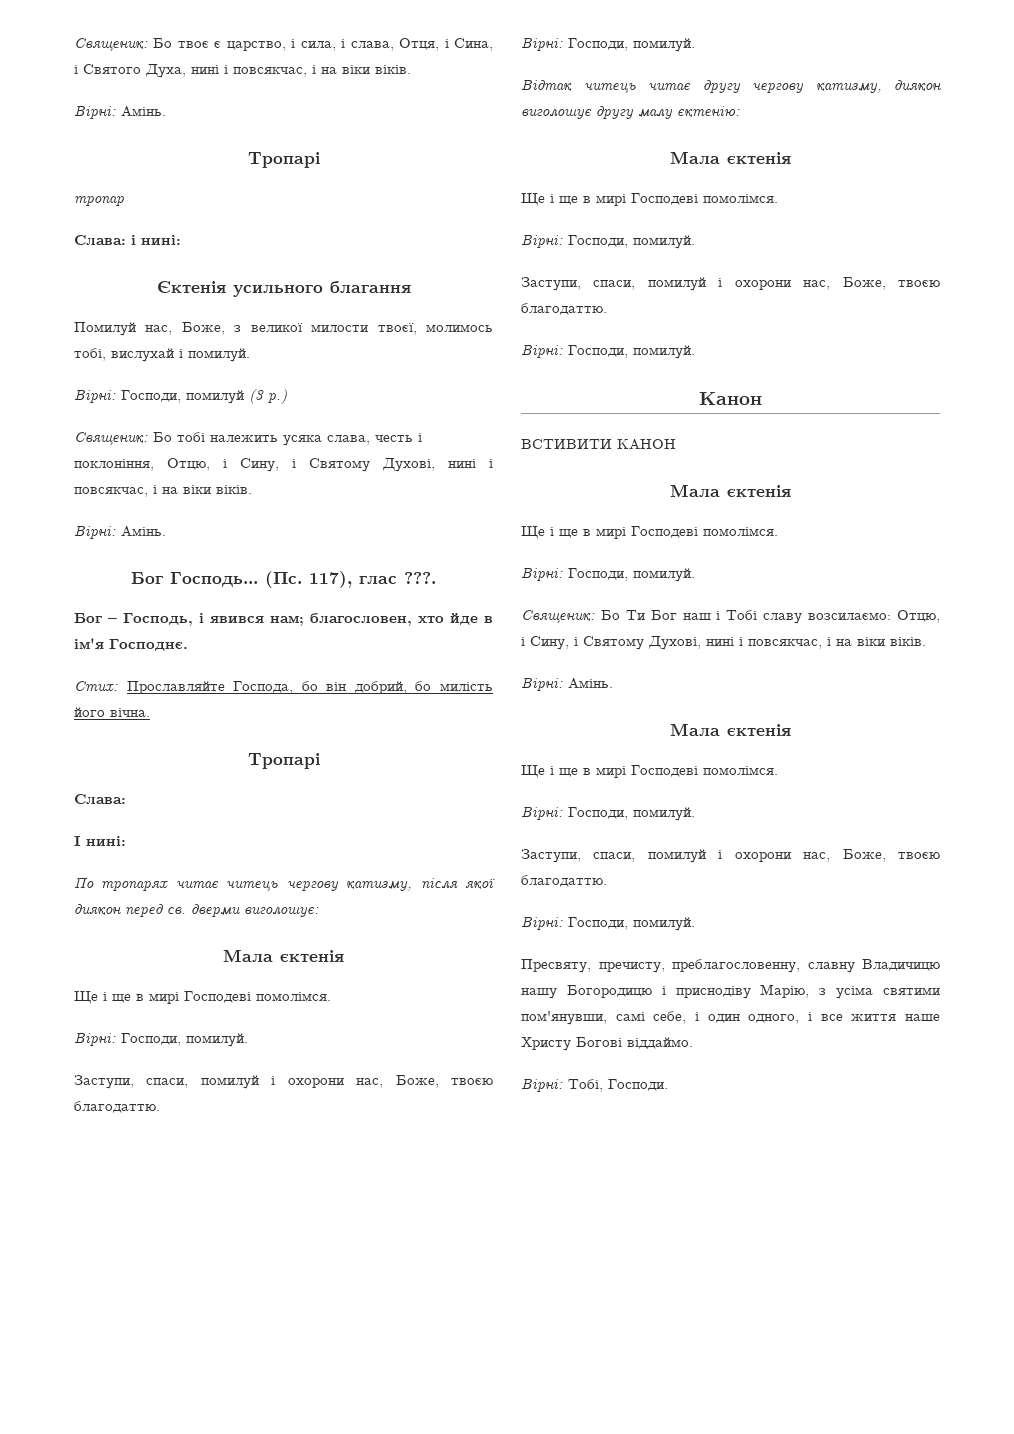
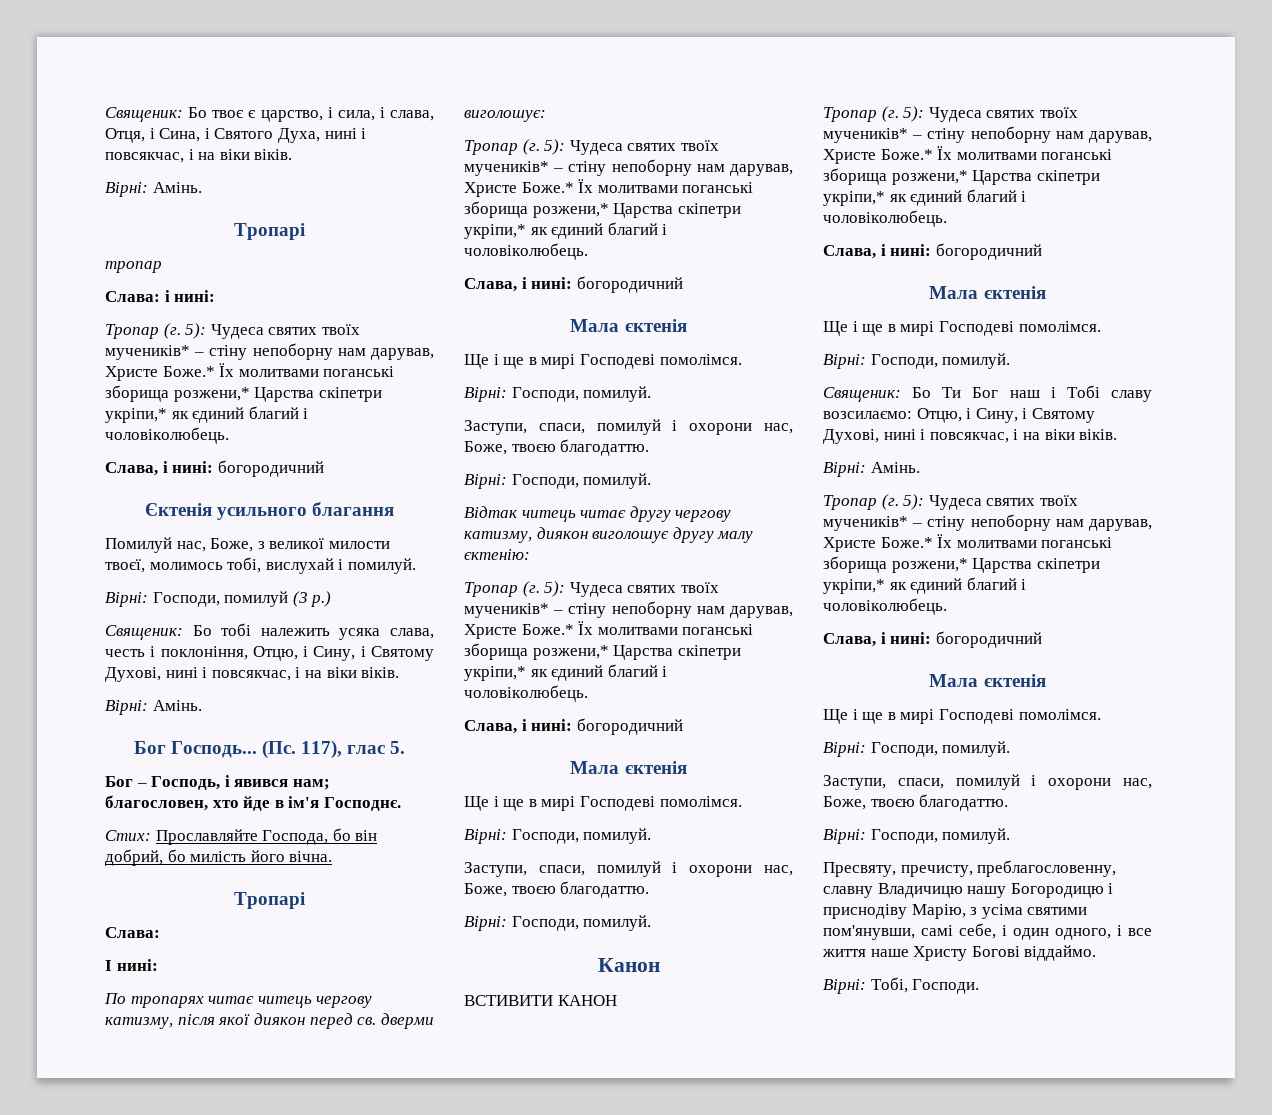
  Слава: і нині:
+ Тропар (г. 5): Чудеса святих твоїх мучеників* – стіну непоборну нам дарував, Христе Боже.* Їх молитвами поганські зборища розжени,* Царства скіпетри укріпи,* як єдиний благий і чоловіколюбець.
+ Слава, і нині: богородичний
- (Пс. 117), глас ???.
+ (Пс. 117), глас 5.
  По тропарях читає читець чергову катизму, після якої диякон перед св. дверми виголошує:
+ Тропар (г. 5): Чудеса святих твоїх мучеників* – стіну непоборну нам дарував, Христе Боже.* Їх молитвами поганські зборища розжени,* Царства скіпетри укріпи,* як єдиний благий і чоловіколюбець.
+ Слава, і нині: богородичний
  Відтак читець читає другу чергову катизму, диякон виголошує другу малу єктенію:
+ Тропар (г. 5): Чудеса святих твоїх мучеників* – стіну непоборну нам дарував, Христе Боже.* Їх молитвами поганські зборища розжени,* Царства скіпетри укріпи,* як єдиний благий і чоловіколюбець.
+ Слава, і нині: богородичний
  ВСТИВИТИ КАНОН
+ Тропар (г. 5): Чудеса святих твоїх мучеників* – стіну непоборну нам дарував, Христе Боже.* Їх молитвами поганські зборища розжени,* Царства скіпетри укріпи,* як єдиний благий і чоловіколюбець.
+ Слава, і нині: богородичний
  Священик: Бо Ти Бог наш і Тобі славу возсилаємо: Отцю, і Сину, і Святому Духові, нині і повсякчас, і на віки віків.
  Вірні: Амінь.
+ Тропар (г. 5): Чудеса святих твоїх мучеників* – стіну непоборну нам дарував, Христе Боже.* Їх молитвами поганські зборища розжени,* Царства скіпетри укріпи,* як єдиний благий і чоловіколюбець.
+ Слава, і нині: богородичний

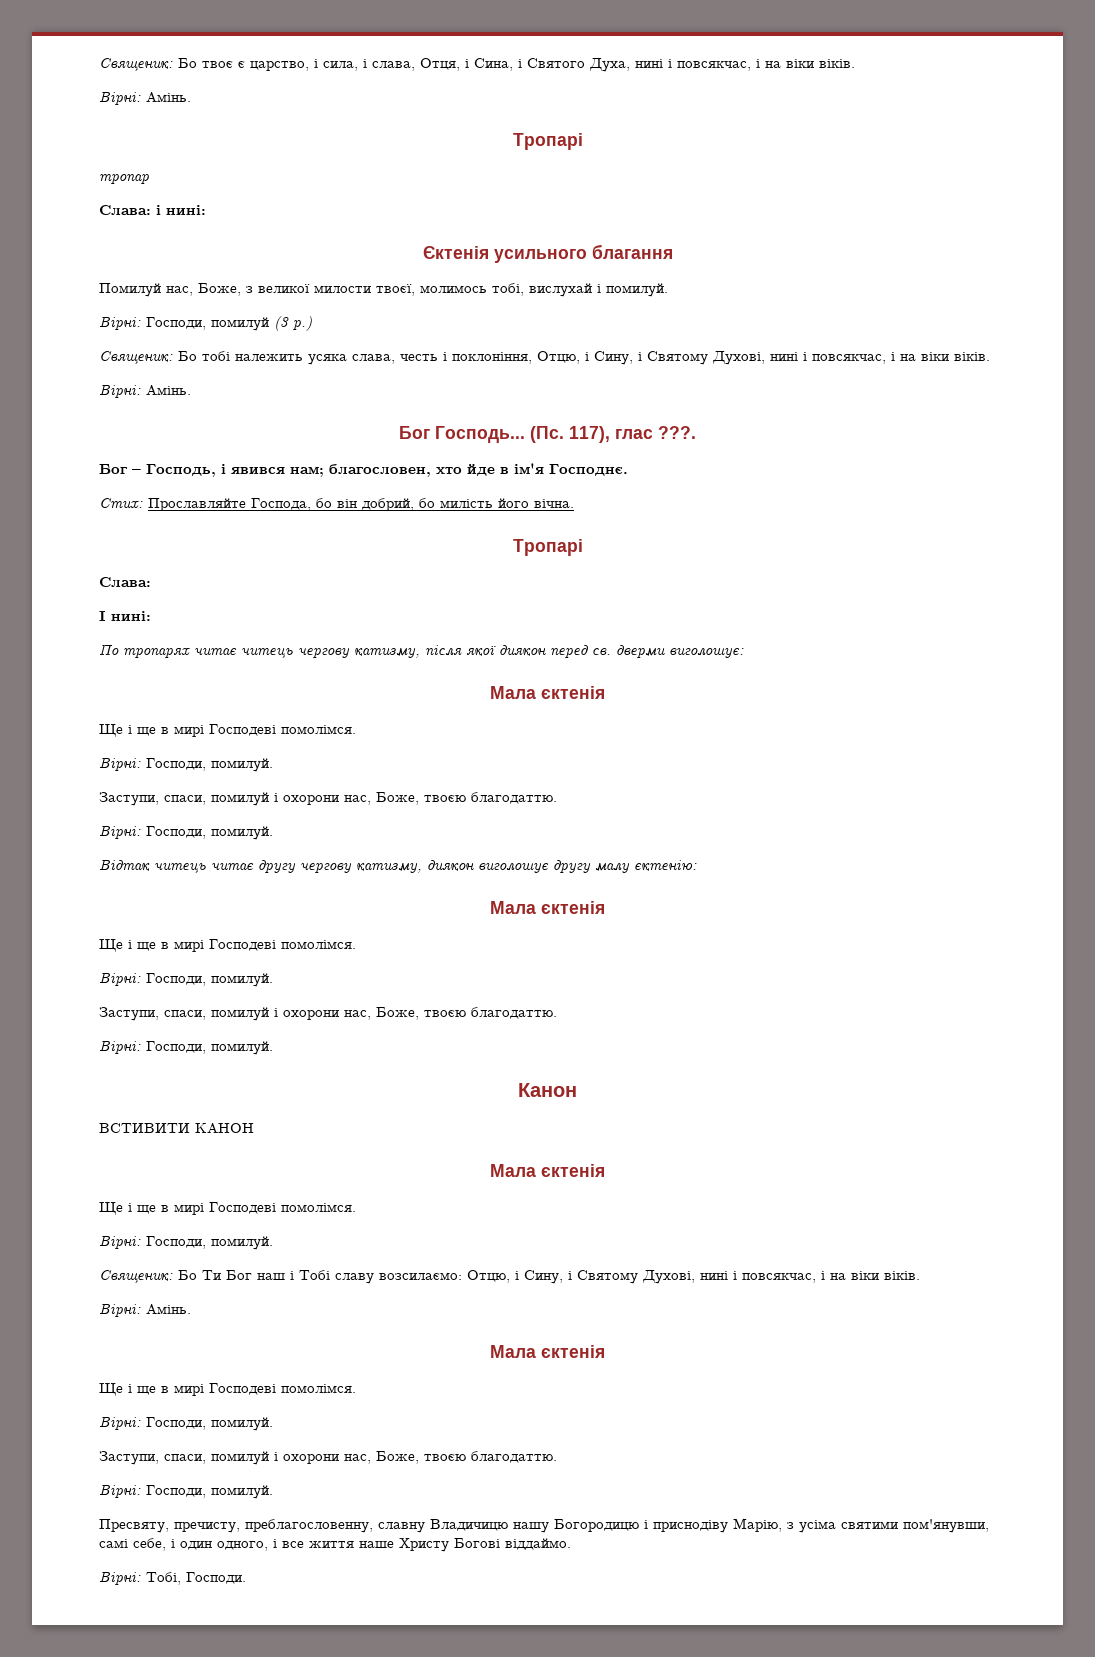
  Слава: і нині:
- Тропар (г. 5): Чудеса святих твоїх мучеників* – стіну непоборну нам дарував, Христе Боже.* Їх молитвами поганські зборища розжени,* Царства скіпетри укріпи,* як єдиний благий і чоловіколюбець.
- Слава, і нині: богородичний
- (Пс. 117), глас 5.
+ (Пс. 117), глас ???.
  По тропарях читає читець чергову катизму, після якої диякон перед св. дверми виголошує:
- Тропар (г. 5): Чудеса святих твоїх мучеників* – стіну непоборну нам дарував, Христе Боже.* Їх молитвами поганські зборища розжени,* Царства скіпетри укріпи,* як єдиний благий і чоловіколюбець.
- Слава, і нині: богородичний
  Відтак читець читає другу чергову катизму, диякон виголошує другу малу єктенію:
- Тропар (г. 5): Чудеса святих твоїх мучеників* – стіну непоборну нам дарував, Христе Боже.* Їх молитвами поганські зборища розжени,* Царства скіпетри укріпи,* як єдиний благий і чоловіколюбець.
- Слава, і нині: богородичний
  ВСТИВИТИ КАНОН
- Тропар (г. 5): Чудеса святих твоїх мучеників* – стіну непоборну нам дарував, Христе Боже.* Їх молитвами поганські зборища розжени,* Царства скіпетри укріпи,* як єдиний благий і чоловіколюбець.
- Слава, і нині: богородичний
  Священик: Бо Ти Бог наш і Тобі славу возсилаємо: Отцю, і Сину, і Святому Духові, нині і повсякчас, і на віки віків.
  Вірні: Амінь.
- Тропар (г. 5): Чудеса святих твоїх мучеників* – стіну непоборну нам дарував, Христе Боже.* Їх молитвами поганські зборища розжени,* Царства скіпетри укріпи,* як єдиний благий і чоловіколюбець.
- Слава, і нині: богородичний

